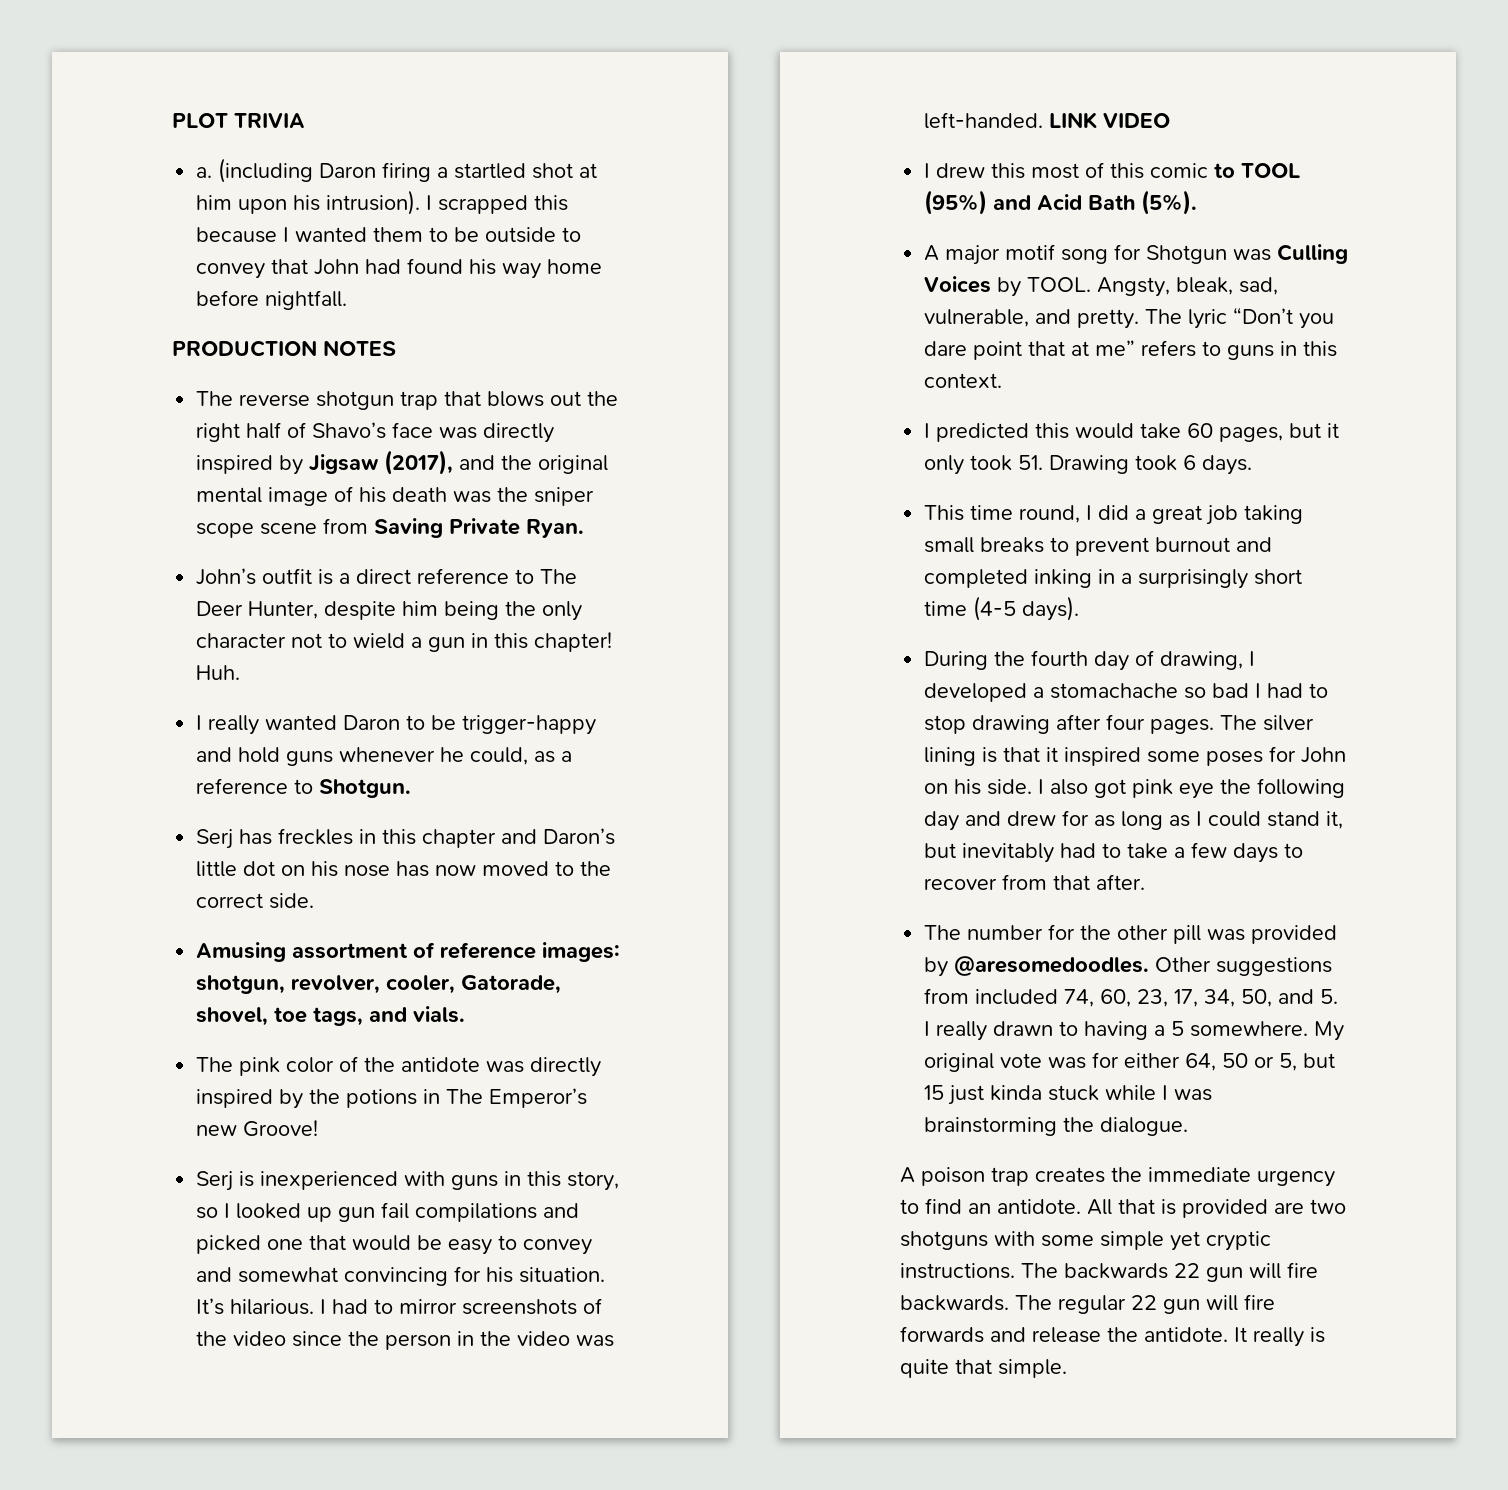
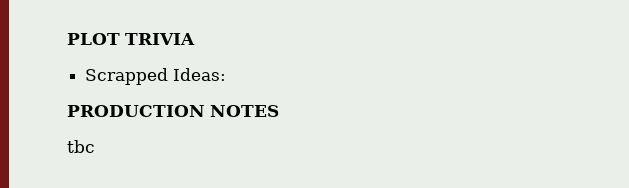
- a. (including Daron firing a startled shot at him upon his intrusion). I scrapped this because I wanted them to be outside to convey that John had found his way home before nightfall.
+ Scrapped Ideas:
  PRODUCTION NOTES
- The reverse shotgun trap that blows out the right half of Shavo’s face was directly inspired by Jigsaw (2017), and the original mental image of his death was the sniper scope scene from Saving Private Ryan.
- John’s outfit is a direct reference to The Deer Hunter, despite him being the only character not to wield a gun in this chapter! Huh.
- I really wanted Daron to be trigger-happy and hold guns whenever he could, as a reference to Shotgun.
- Serj has freckles in this chapter and Daron’s little dot on his nose has now moved to the correct side.
- Amusing assortment of reference images: shotgun, revolver, cooler, Gatorade, shovel, toe tags, and vials.
- The pink color of the antidote was directly inspired by the potions in The Emperor’s new Groove!
- Serj is inexperienced with guns in this story, so I looked up gun fail compilations and picked one that would be easy to convey and somewhat convincing for his situation. It’s hilarious. I had to mirror screenshots of the video since the person in the video was left-handed. LINK VIDEO
- I drew this most of this comic to TOOL (95%) and Acid Bath (5%).
- A major motif song for Shotgun was Culling Voices by TOOL. Angsty, bleak, sad, vulnerable, and pretty. The lyric “Don’t you dare point that at me” refers to guns in this context.
- I predicted this would take 60 pages, but it only took 51. Drawing took 6 days.
- This time round, I did a great job taking small breaks to prevent burnout and completed inking in a surprisingly short time (4-5 days).
- During the fourth day of drawing, I developed a stomachache so bad I had to stop drawing after four pages. The silver lining is that it inspired some poses for John on his side. I also got pink eye the following day and drew for as long as I could stand it, but inevitably had to take a few days to recover from that after.
- The number for the other pill was provided by @aresomedoodles. Other suggestions from included 74, 60, 23, 17, 34, 50, and 5. I really drawn to having a 5 somewhere. My original vote was for either 64, 50 or 5, but 15 just kinda stuck while I was brainstorming the dialogue.
- A poison trap creates the immediate urgency to find an antidote. All that is provided are two shotguns with some simple yet cryptic instructions. The backwards 22 gun will fire backwards. The regular 22 gun will fire forwards and release the antidote. It really is quite that simple.
+ tbc

